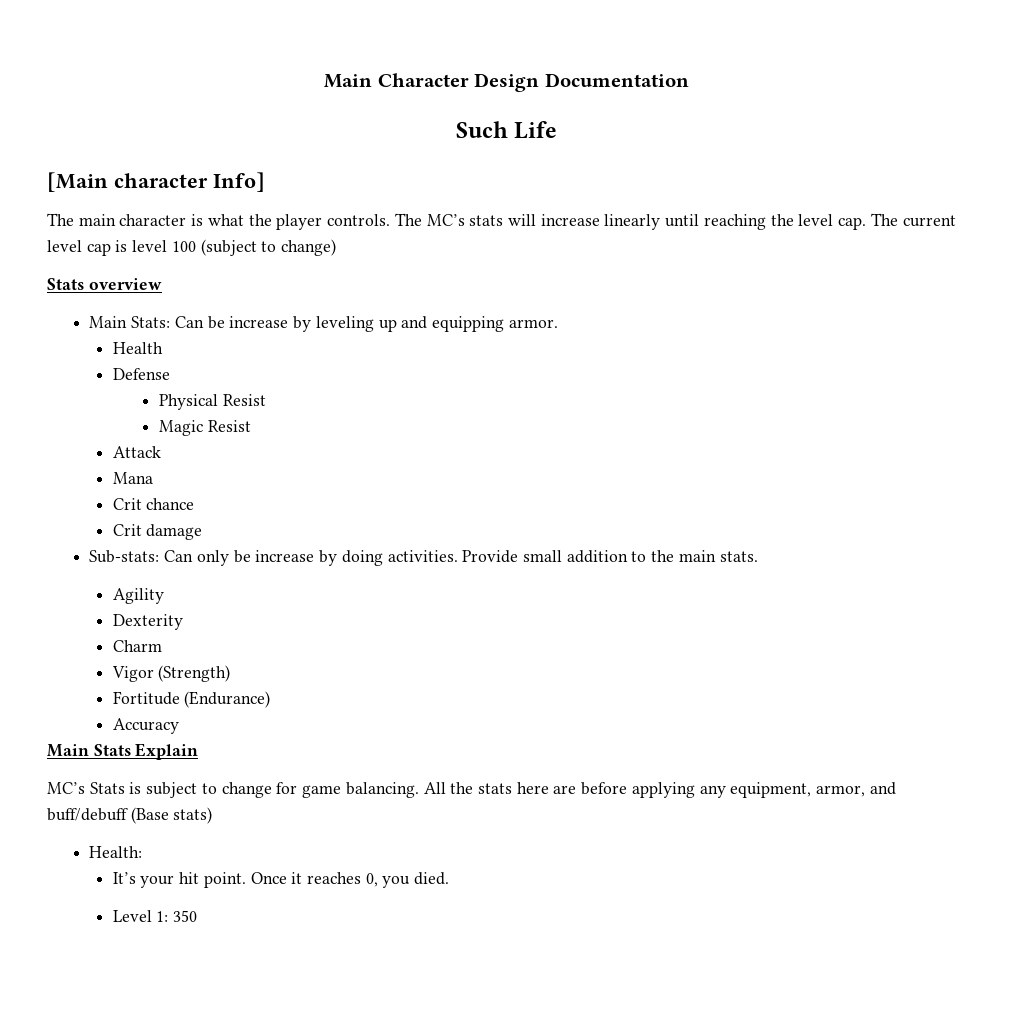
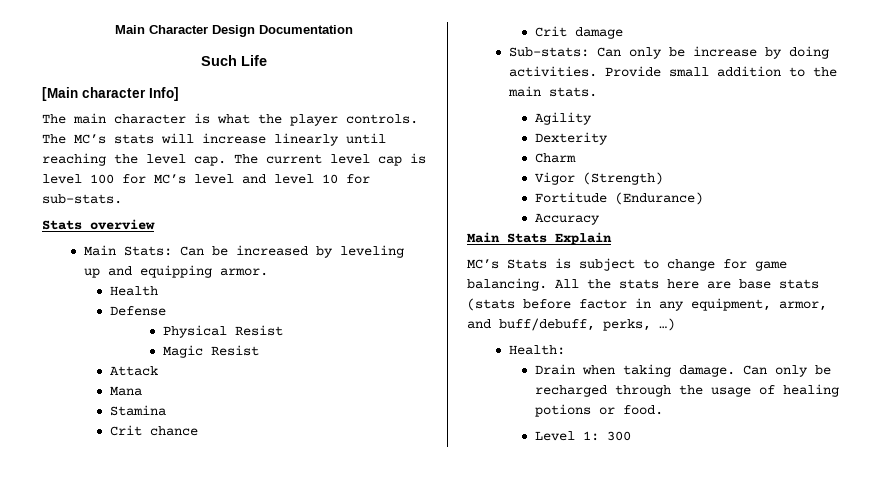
- The current level cap is level 100 (subject to change)
+ The current level cap is level 100 for MC’s level and level 10 for sub-stats.
- Main Stats: Can be increase by leveling up and equipping armor.
+ Main Stats: Can be increased by leveling up and equipping armor.
+ Stamina
- All the stats here are before applying any equipment, armor, and buff/debuff (Base stats)
+ All the stats here are base stats (stats before factor in any equipment, armor, and buff/debuff, perks, …)
  Health:
- It’s your hit point. Once it reaches 0, you died.
+ Drain when taking damage. Can only be recharged through the usage of healing potions or food.
- Level 1: 350
+ Level 1: 300

